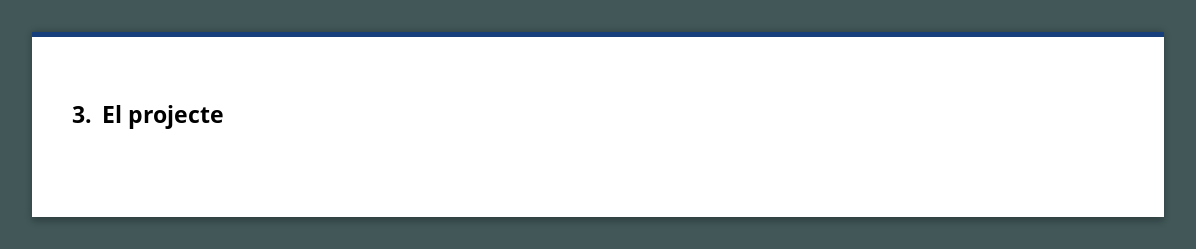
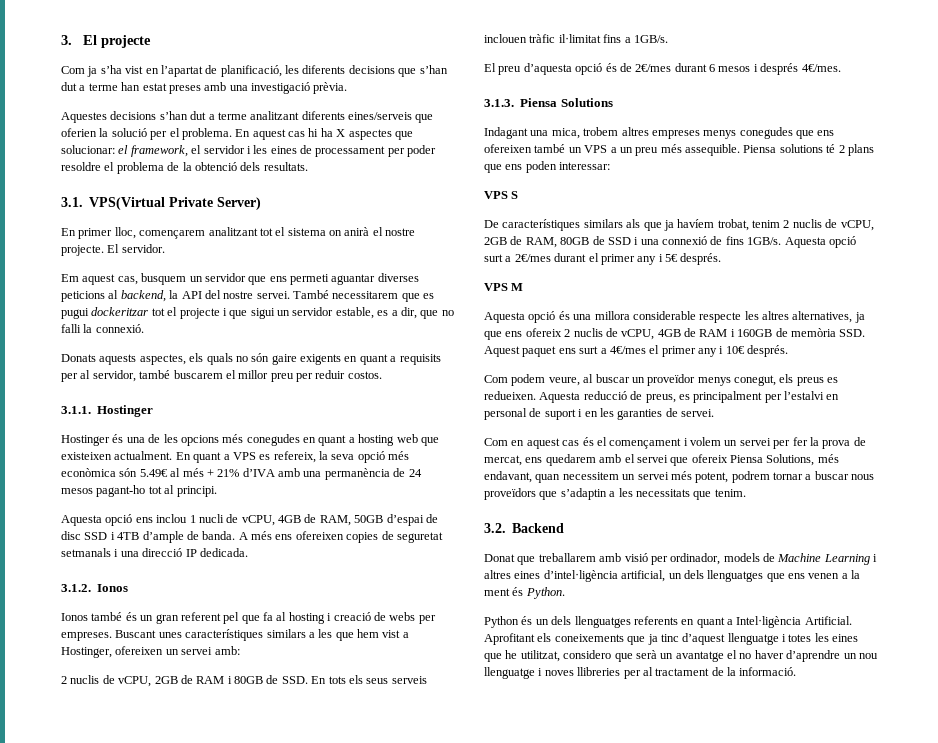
+ Com ja s’ha vist en l’apartat de planificació, les diferents decisions que s’han dut a terme han estat preses amb una investigació prèvia.
+ Aquestes decisions s’han dut a terme analitzant diferents eines/serveis que oferien la solució per el problema. En aquest cas hi ha X aspectes que solucionar: el framework, el servidor i les eines de processament per poder resoldre el problema de la obtenció dels resultats.
+ 3.1. VPS(Virtual Private Server)
+ En primer lloc, començarem analitzant tot el sistema on anirà el nostre projecte. El servidor.
+ Em aquest cas, busquem un servidor que ens permeti aguantar diverses peticions al backend, la API del nostre servei. També necessitarem que es pugui dockeritzar tot el projecte i que sigui un servidor estable, es a dir, que no falli la connexió.
+ Donats aquests aspectes, els quals no són gaire exigents en quant a requisits per al servidor, també buscarem el millor preu per reduir costos.
+ 3.1.1. Hostinger
+ Hostinger és una de les opcions més conegudes en quant a hosting web que existeixen actualment. En quant a VPS es refereix, la seva opció més econòmica són 5.49€ al més + 21% d’IVA amb una permanència de 24 mesos pagant-ho tot al principi.
+ Aquesta opció ens inclou 1 nucli de vCPU, 4GB de RAM, 50GB d’espai de disc SSD i 4TB d’ample de banda. A més ens ofereixen copies de seguretat setmanals i una direcció IP dedicada.
+ 3.1.2. Ionos
+ Ionos també és un gran referent pel que fa al hosting i creació de webs per empreses. Buscant unes característiques similars a les que hem vist a Hostinger, ofereixen un servei amb:
+ 2 nuclis de vCPU, 2GB de RAM i 80GB de SSD. En tots els seus serveis inclouen tràfic il·limitat fins a 1GB/s.
+ El preu d’aquesta opció és de 2€/mes durant 6 mesos i després 4€/mes.
+ 3.1.3. Piensa Solutions
+ Indagant una mica, trobem altres empreses menys conegudes que ens ofereixen també un VPS a un preu més assequible. Piensa solutions té 2 plans que ens poden interessar:
+ VPS S
+ De característiques similars als que ja havíem trobat, tenim 2 nuclis de vCPU, 2GB de RAM, 80GB de SSD i una connexió de fins 1GB/s. Aquesta opció surt a 2€/mes durant el primer any i 5€ després.
+ VPS M
+ Aquesta opció és una millora considerable respecte les altres alternatives, ja que ens ofereix 2 nuclis de vCPU, 4GB de RAM i 160GB de memòria SSD. Aquest paquet ens surt a 4€/mes el primer any i 10€ després.
+ Com podem veure, al buscar un proveïdor menys conegut, els preus es redueixen. Aquesta reducció de preus, es principalment per l’estalvi en personal de suport i en les garanties de servei.
+ Com en aquest cas és el començament i volem un servei per fer la prova de mercat, ens quedarem amb el servei que ofereix Piensa Solutions, més endavant, quan necessitem un servei més potent, podrem tornar a buscar nous proveïdors que s’adaptin a les necessitats que tenim.
+ 3.2. Backend
+ Donat que treballarem amb visió per ordinador, models de Machine Learning i altres eines d’intel·ligència artificial, un dels llenguatges que ens venen a la ment és Python.
+ Python és un dels llenguatges referents en quant a Intel·ligència Artificial. Aprofitant els coneixements que ja tinc d’aquest llenguatge i totes les eines que he utilitzat, considero que serà un avantatge el no haver d’aprendre un nou llenguatge i noves llibreries per al tractament de la informació.

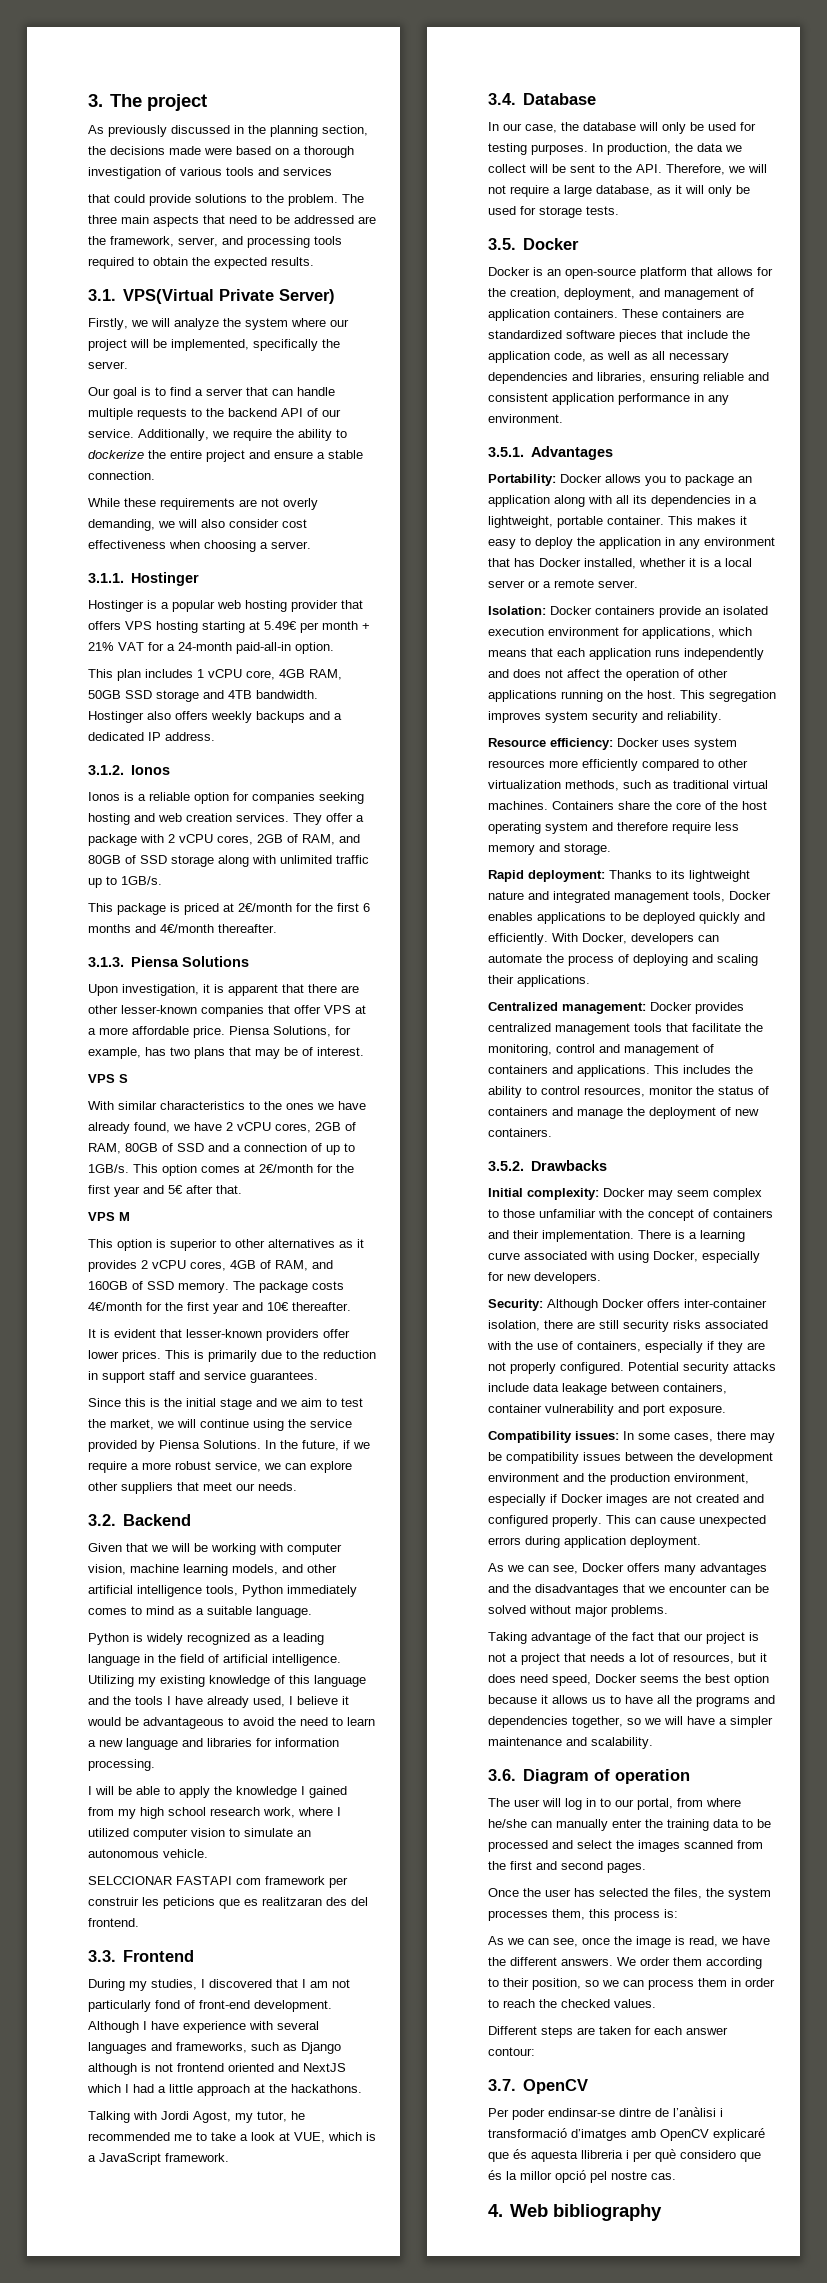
- 3. El projecte
- Com ja s’ha vist en l’apartat de planificació, les diferents decisions que s’han dut a terme han estat preses amb una investigació prèvia.
- Aquestes decisions s’han dut a terme analitzant diferents eines/serveis que oferien la solució per el problema. En aquest cas hi ha X aspectes que solucionar: el framework, el servidor i les eines de processament per poder resoldre el problema de la obtenció dels resultats.
+ 3. The project
+ As previously discussed in the planning section, the decisions made were based on a thorough investigation of various tools and services
+ that could provide solutions to the problem. The three main aspects that need to be addressed are the framework, server, and processing tools required to obtain the expected results.
  3.1. VPS(Virtual Private Server)
- En primer lloc, començarem analitzant tot el sistema on anirà el nostre projecte. El servidor.
- Em aquest cas, busquem un servidor que ens permeti aguantar diverses peticions al backend, la API del nostre servei. També necessitarem que es pugui dockeritzar tot el projecte i que sigui un servidor estable, es a dir, que no falli la connexió.
- Donats aquests aspectes, els quals no són gaire exigents en quant a requisits per al servidor, també buscarem el millor preu per reduir costos.
+ Firstly, we will analyze the system where our project will be implemented, specifically the server.
+ Our goal is to find a server that can handle multiple requests to the backend API of our service. Additionally, we require the ability to dockerize the entire project and ensure a stable connection.
+ While these requirements are not overly demanding, we will also consider cost effectiveness when choosing a server.
  3.1.1. Hostinger
- Hostinger és una de les opcions més conegudes en quant a hosting web que existeixen actualment. En quant a VPS es refereix, la seva opció més econòmica són 5.49€ al més + 21% d’IVA amb una permanència de 24 mesos pagant-ho tot al principi.
- Aquesta opció ens inclou 1 nucli de vCPU, 4GB de RAM, 50GB d’espai de disc SSD i 4TB d’ample de banda. A més ens ofereixen copies de seguretat setmanals i una direcció IP dedicada.
+ Hostinger is a popular web hosting provider that offers VPS hosting starting at 5.49€ per month + 21% VAT for a 24-month paid-all-in option.
+ This plan includes 1 vCPU core, 4GB RAM, 50GB SSD storage and 4TB bandwidth. Hostinger also offers weekly backups and a dedicated IP address.
  3.1.2. Ionos
- Ionos també és un gran referent pel que fa al hosting i creació de webs per empreses. Buscant unes característiques similars a les que hem vist a Hostinger, ofereixen un servei amb:
- 2 nuclis de vCPU, 2GB de RAM i 80GB de SSD. En tots els seus serveis inclouen tràfic il·limitat fins a 1GB/s.
- El preu d’aquesta opció és de 2€/mes durant 6 mesos i després 4€/mes.
+ Ionos is a reliable option for companies seeking hosting and web creation services. They offer a package with 2 vCPU cores, 2GB of RAM, and 80GB of SSD storage along with unlimited traffic up to 1GB/s.
+ This package is priced at 2€/month for the first 6 months and 4€/month thereafter.
  3.1.3. Piensa Solutions
- Indagant una mica, trobem altres empreses menys conegudes que ens ofereixen també un VPS a un preu més assequible. Piensa solutions té 2 plans que ens poden interessar:
+ Upon investigation, it is apparent that there are other lesser-known companies that offer VPS at a more affordable price. Piensa Solutions, for example, has two plans that may be of interest.
  VPS S
- De característiques similars als que ja havíem trobat, tenim 2 nuclis de vCPU, 2GB de RAM, 80GB de SSD i una connexió de fins 1GB/s. Aquesta opció surt a 2€/mes durant el primer any i 5€ després.
+ With similar characteristics to the ones we have already found, we have 2 vCPU cores, 2GB of RAM, 80GB of SSD and a connection of up to 1GB/s. This option comes at 2€/month for the first year and 5€ after that.
  VPS M
- Aquesta opció és una millora considerable respecte les altres alternatives, ja que ens ofereix 2 nuclis de vCPU, 4GB de RAM i 160GB de memòria SSD. Aquest paquet ens surt a 4€/mes el primer any i 10€ després.
- Com podem veure, al buscar un proveïdor menys conegut, els preus es redueixen. Aquesta reducció de preus, es principalment per l’estalvi en personal de suport i en les garanties de servei.
- Com en aquest cas és el començament i volem un servei per fer la prova de mercat, ens quedarem amb el servei que ofereix Piensa Solutions, més endavant, quan necessitem un servei més potent, podrem tornar a buscar nous proveïdors que s’adaptin a les necessitats que tenim.
+ This option is superior to other alternatives as it provides 2 vCPU cores, 4GB of RAM, and 160GB of SSD memory. The package costs 4€/month for the first year and 10€ thereafter.
+ It is evident that lesser-known providers offer lower prices. This is primarily due to the reduction in support staff and service guarantees.
+ Since this is the initial stage and we aim to test the market, we will continue using the service provided by Piensa Solutions. In the future, if we require a more robust service, we can explore other suppliers that meet our needs.
  3.2. Backend
- Donat que treballarem amb visió per ordinador, models de Machine Learning i altres eines d’intel·ligència artificial, un dels llenguatges que ens venen a la ment és Python.
- Python és un dels llenguatges referents en quant a Intel·ligència Artificial. Aprofitant els coneixements que ja tinc d’aquest llenguatge i totes les eines que he utilitzat, considero que serà un avantatge el no haver d’aprendre un nou llenguatge i noves llibreries per al tractament de la informació.
+ Given that we will be working with computer vision, machine learning models, and other artificial intelligence tools, Python immediately comes to mind as a suitable language.
+ Python is widely recognized as a leading language in the field of artificial intelligence. Utilizing my existing knowledge of this language and the tools I have already used, I believe it would be advantageous to avoid the need to learn a new language and libraries for information processing.
+ I will be able to apply the knowledge I gained from my high school research work, where I utilized computer vision to simulate an autonomous vehicle.
+ SELCCIONAR FASTAPI com framework per construir les peticions que es realitzaran des del frontend.
+ 3.3. Frontend
+ During my studies, I discovered that I am not particularly fond of front-end development. Although I have experience with several languages and frameworks, such as Django although is not frontend oriented and NextJS which I had a little approach at the hackathons.
+ Talking with Jordi Agost, my tutor, he recommended me to take a look at VUE, which is a JavaScript framework.
+ 3.4. Database
+ In our case, the database will only be used for testing purposes. In production, the data we collect will be sent to the API. Therefore, we will not require a large database, as it will only be used for storage tests.
+ 3.5. Docker
+ Docker is an open-source platform that allows for the creation, deployment, and management of application containers. These containers are standardized software pieces that include the application code, as well as all necessary dependencies and libraries, ensuring reliable and consistent application performance in any environment.
+ 3.5.1. Advantages
+ Portability: Docker allows you to package an application along with all its dependencies in a lightweight, portable container. This makes it easy to deploy the application in any environment that has Docker installed, whether it is a local server or a remote server.
+ Isolation: Docker containers provide an isolated execution environment for applications, which means that each application runs independently and does not affect the operation of other applications running on the host. This segregation improves system security and reliability.
+ Resource efficiency: Docker uses system resources more efficiently compared to other virtualization methods, such as traditional virtual machines. Containers share the core of the host operating system and therefore require less memory and storage.
+ Rapid deployment: Thanks to its lightweight nature and integrated management tools, Docker enables applications to be deployed quickly and efficiently. With Docker, developers can automate the process of deploying and scaling their applications.
+ Centralized management: Docker provides centralized management tools that facilitate the monitoring, control and management of containers and applications. This includes the ability to control resources, monitor the status of containers and manage the deployment of new containers.
+ 3.5.2. Drawbacks
+ Initial complexity: Docker may seem complex to those unfamiliar with the concept of containers and their implementation. There is a learning curve associated with using Docker, especially for new developers.
+ Security: Although Docker offers inter-container isolation, there are still security risks associated with the use of containers, especially if they are not properly configured. Potential security attacks include data leakage between containers, container vulnerability and port exposure.
+ Compatibility issues: In some cases, there may be compatibility issues between the development environment and the production environment, especially if Docker images are not created and configured properly. This can cause unexpected errors during application deployment.
+ As we can see, Docker offers many advantages and the disadvantages that we encounter can be solved without major problems.
+ Taking advantage of the fact that our project is not a project that needs a lot of resources, but it does need speed, Docker seems the best option because it allows us to have all the programs and dependencies together, so we will have a simpler maintenance and scalability.
+ 3.6. Diagram of operation
+ The user will log in to our portal, from where he/she can manually enter the training data to be processed and select the images scanned from the first and second pages.
+ Once the user has selected the files, the system processes them, this process is:
+ As we can see, once the image is read, we have the different answers. We order them according to their position, so we can process them in order to reach the checked values.
+ Different steps are taken for each answer contour:
+ 3.7. OpenCV
+ Per poder endinsar-se dintre de l’anàlisi i transformació d’imatges amb OpenCV explicaré que és aquesta llibreria i per què considero que és la millor opció pel nostre cas.
+ 4. Web bibliography

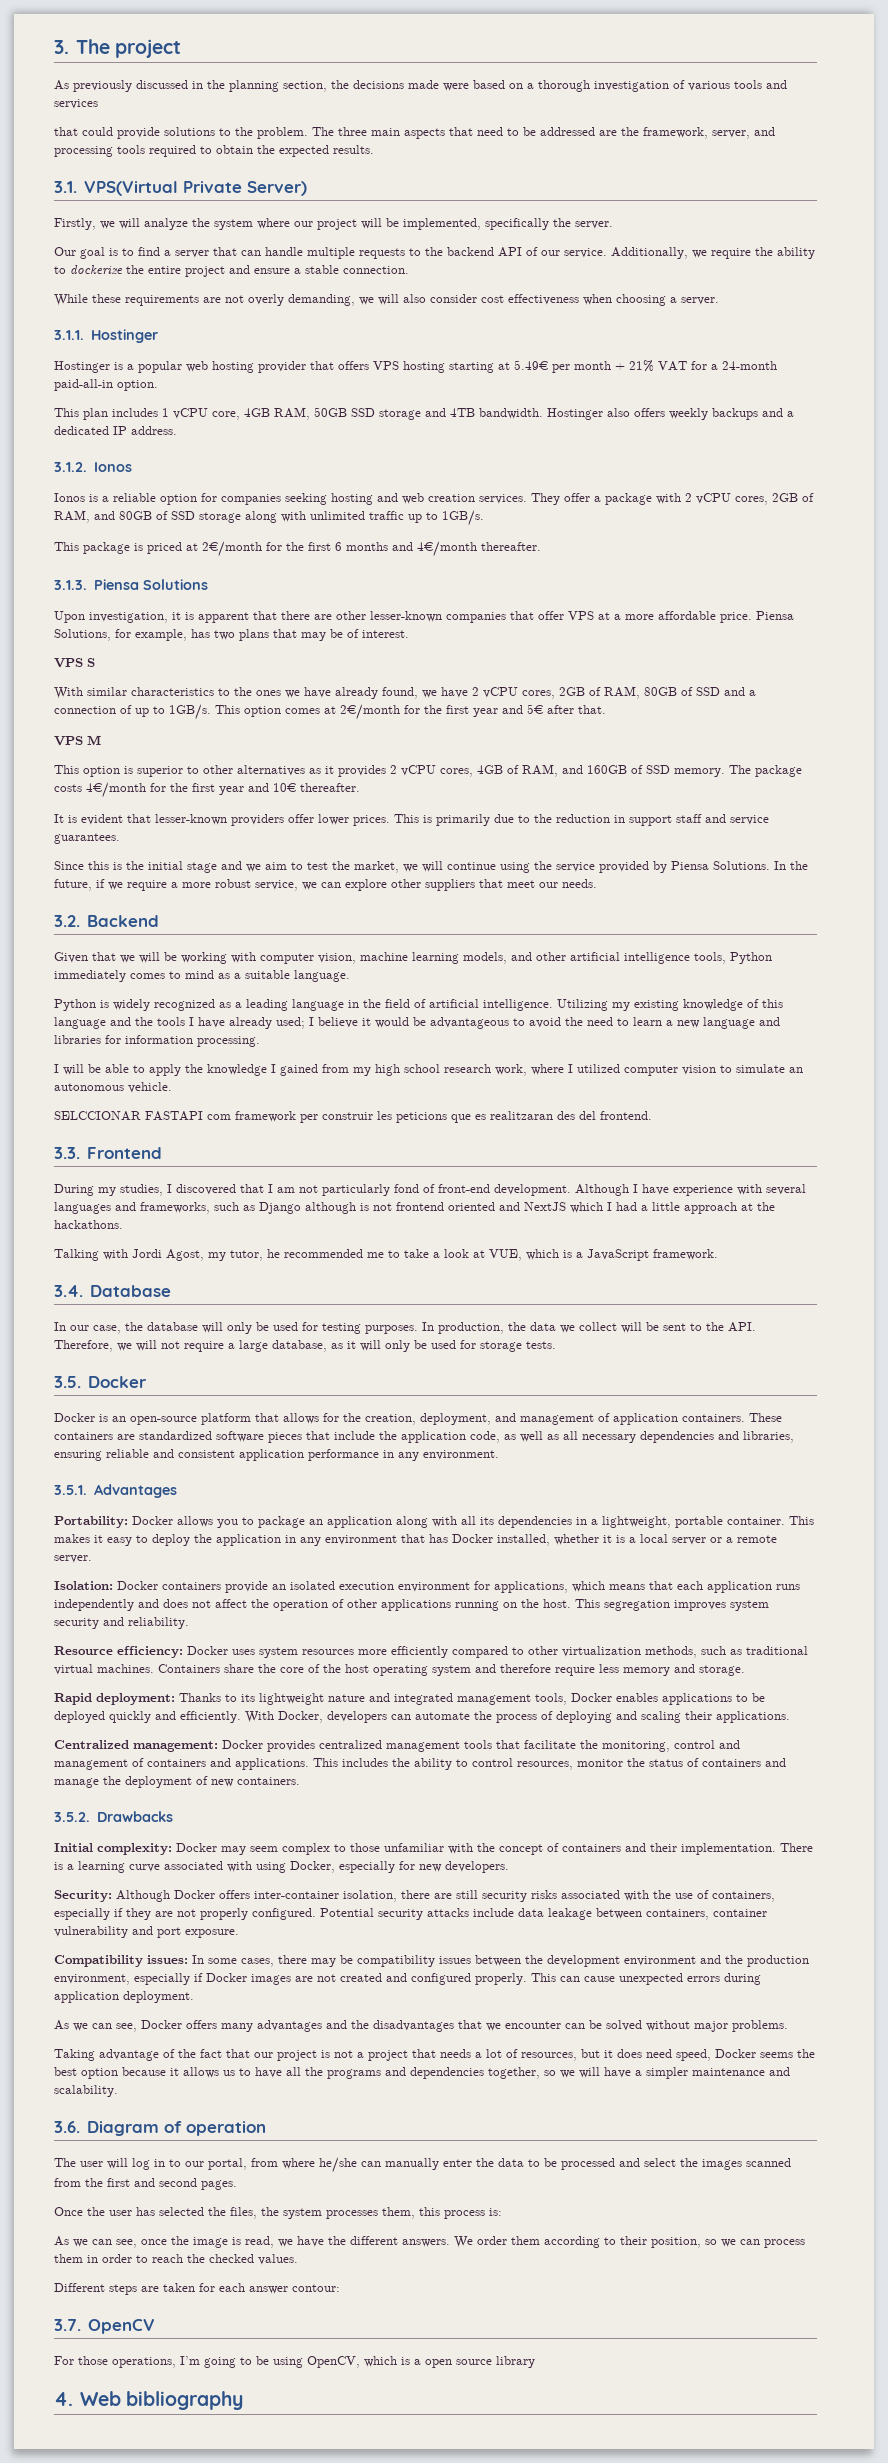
- Utilizing my existing knowledge of this language and the tools I have already used, I believe it would be advantageous to avoid the need to learn a new language and libraries for information processing.
+ Utilizing my existing knowledge of this language and the tools I have already used; I believe it would be advantageous to avoid the need to learn a new language and libraries for information processing.
- The user will log in to our portal, from where he/she can manually enter the training data to be processed and select the images scanned from the first and second pages.
+ The user will log in to our portal, from where he/she can manually enter the data to be processed and select the images scanned from the first and second pages.
- Per poder endinsar-se dintre de l’anàlisi i transformació d’imatges amb OpenCV explicaré que és aquesta llibreria i per què considero que és la millor opció pel nostre cas.
+ For those operations, I’m going to be using OpenCV, which is a open source library

